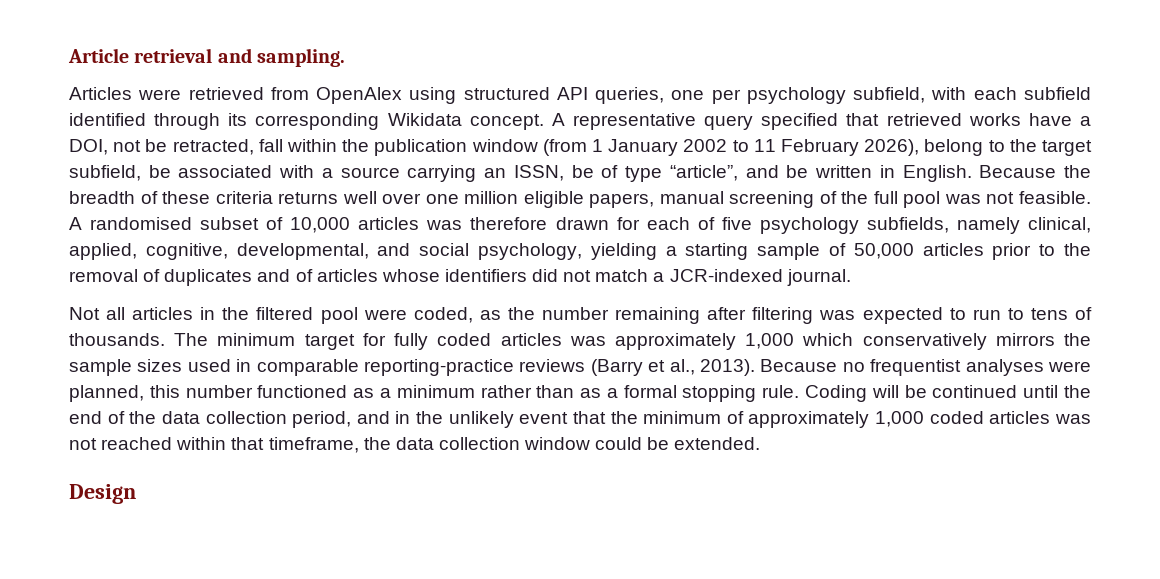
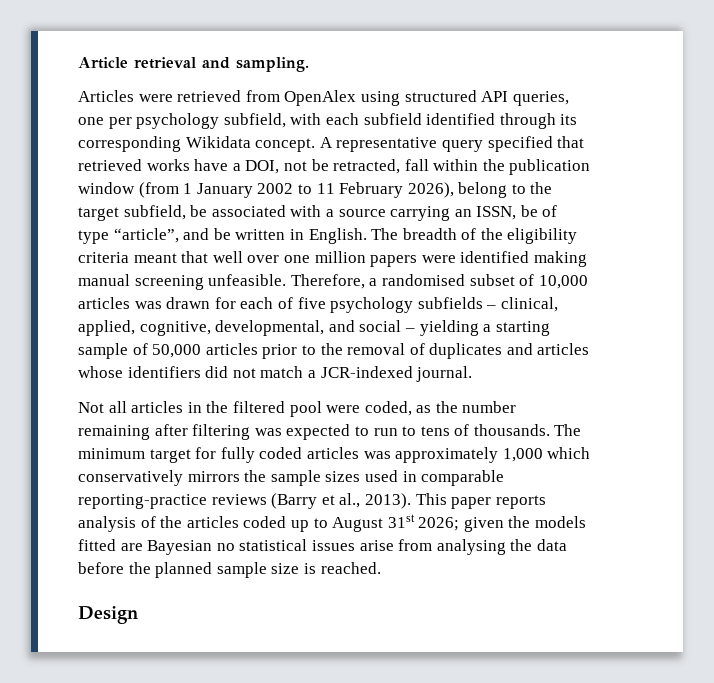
- Because the breadth of these criteria returns well over one million eligible papers, manual screening of the full pool was not feasible. A randomised subset of 10,000 articles was therefore drawn for each of five psychology subfields, namely clinical, applied, cognitive, developmental, and social psychology, yielding a starting sample of 50,000 articles prior to the removal of duplicates and of articles whose identifiers did not match a JCR-indexed journal.
+ The breadth of the eligibility criteria meant that well over one million papers were identified making manual screening unfeasible. Therefore, a randomised subset of 10,000 articles was drawn for each of five psychology subfields – clinical, applied, cognitive, developmental, and social – yielding a starting sample of 50,000 articles prior to the removal of duplicates and articles whose identifiers did not match a JCR-indexed journal.
- Because no frequentist analyses were planned, this number functioned as a minimum rather than as a formal stopping rule. Coding will be continued until the end of the data collection period, and in the unlikely event that the minimum of approximately 1,000 coded articles was not reached within that timeframe, the data collection window could be extended.
+ This paper reports analysis of the articles coded up to August 31st 2026; given the models fitted are Bayesian no statistical issues arise from analysing the data before the planned sample size is reached.

